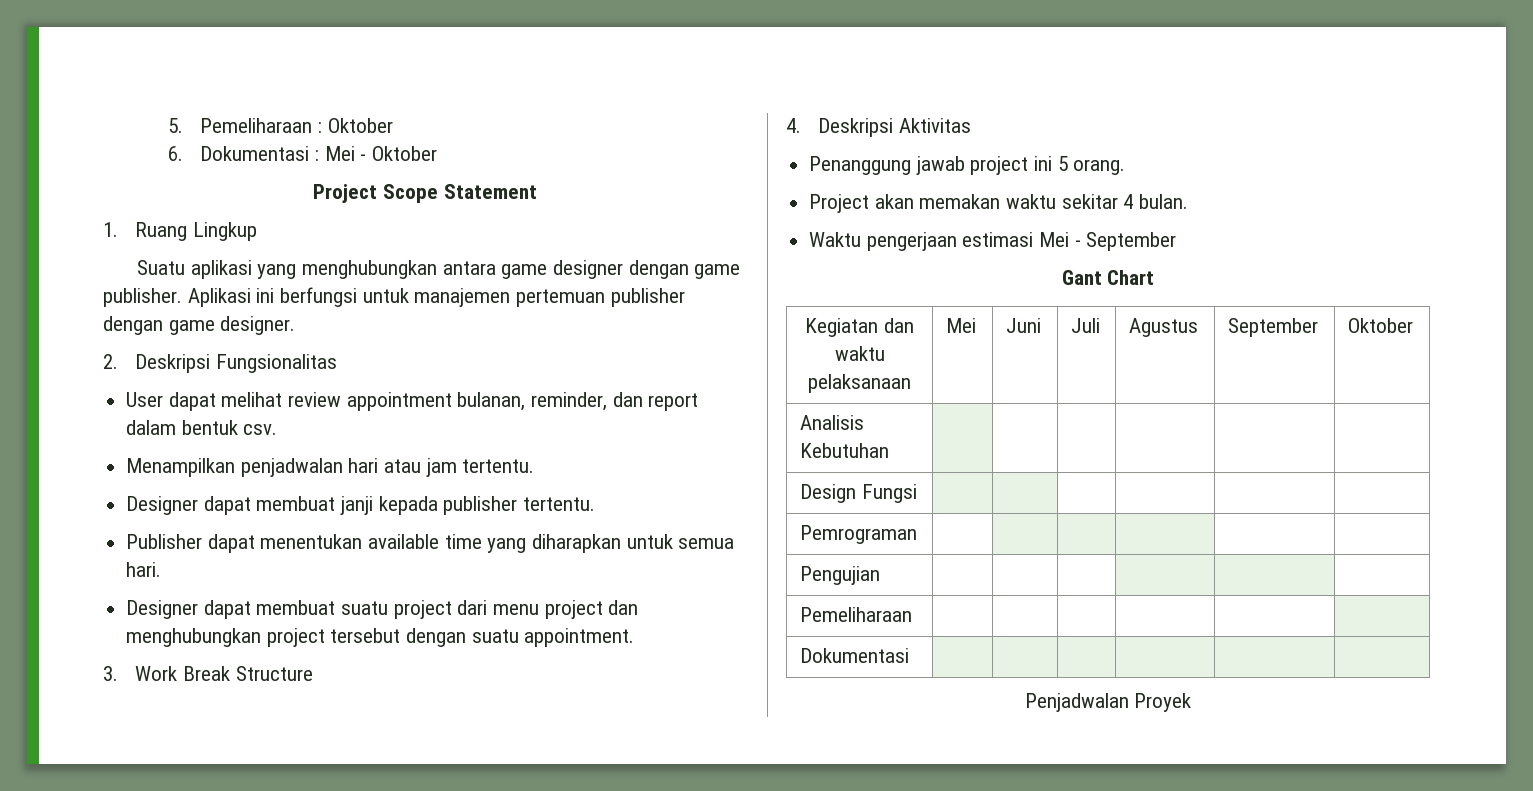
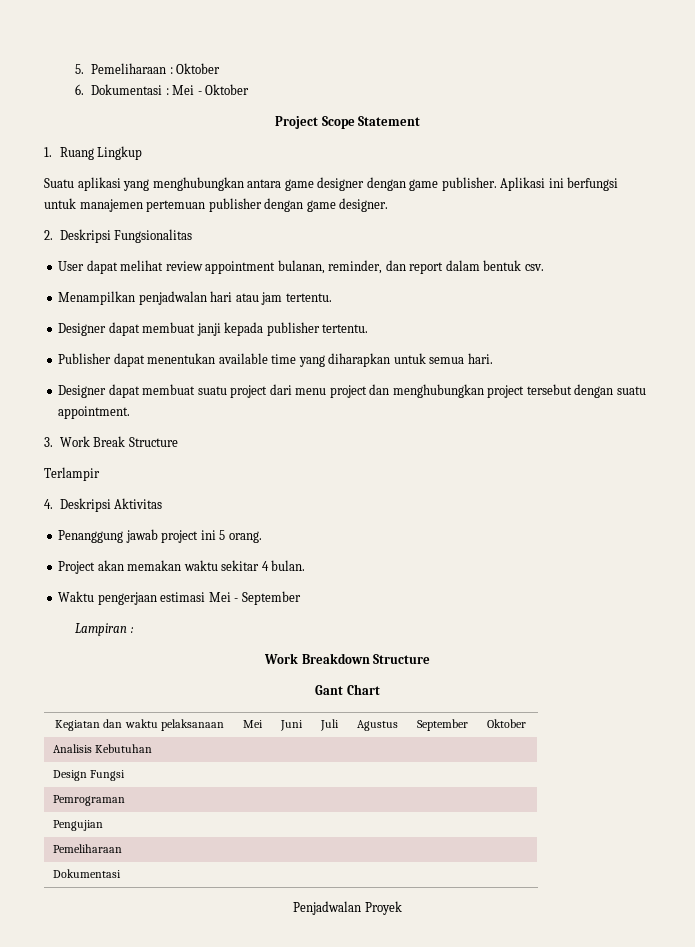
+ Terlampir
+ Lampiran :
+ Work Breakdown Structure

